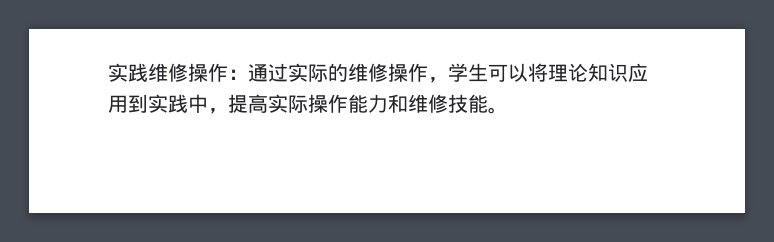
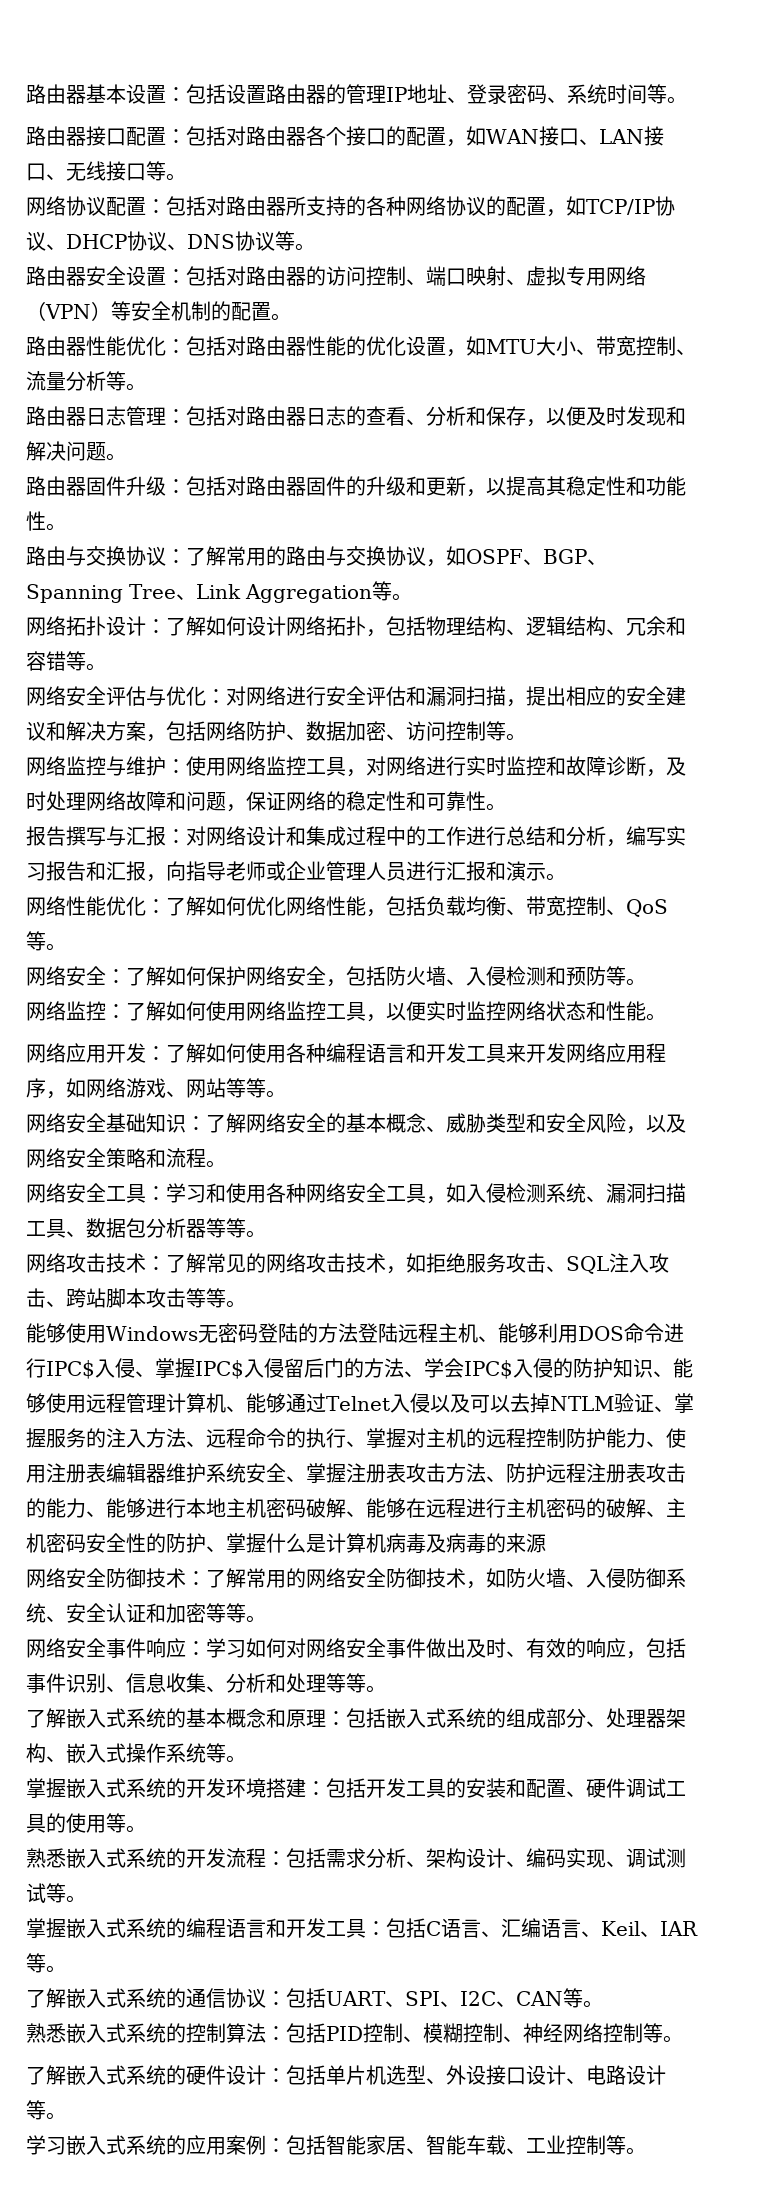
- 实践维修操作：通过实际的维修操作，学生可以将理论知识应用到实践中，提高实际操作能力和维修技能。
+ 路由器基本设置：包括设置路由器的管理IP地址、登录密码、系统时间等。
+ 路由器接口配置：包括对路由器各个接口的配置，如WAN接口、LAN接口、无线接口等。
+ 网络协议配置：包括对路由器所支持的各种网络协议的配置，如TCP/IP协议、DHCP协议、DNS协议等。
+ 路由器安全设置：包括对路由器的访问控制、端口映射、虚拟专用网络（VPN）等安全机制的配置。
+ 路由器性能优化：包括对路由器性能的优化设置，如MTU大小、带宽控制、流量分析等。
+ 路由器日志管理：包括对路由器日志的查看、分析和保存，以便及时发现和解决问题。
+ 路由器固件升级：包括对路由器固件的升级和更新，以提高其稳定性和功能性。
+ 路由与交换协议：了解常用的路由与交换协议，如OSPF、BGP、Spanning Tree、Link Aggregation等。
+ 网络拓扑设计：了解如何设计网络拓扑，包括物理结构、逻辑结构、冗余和容错等。
+ 网络安全评估与优化：对网络进行安全评估和漏洞扫描，提出相应的安全建议和解决方案，包括网络防护、数据加密、访问控制等。
+ 网络监控与维护：使用网络监控工具，对网络进行实时监控和故障诊断，及时处理网络故障和问题，保证网络的稳定性和可靠性。
+ 报告撰写与汇报：对网络设计和集成过程中的工作进行总结和分析，编写实习报告和汇报，向指导老师或企业管理人员进行汇报和演示。
+ 网络性能优化：了解如何优化网络性能，包括负载均衡、带宽控制、QoS等。
+ 网络安全：了解如何保护网络安全，包括防火墙、入侵检测和预防等。
+ 网络监控：了解如何使用网络监控工具，以便实时监控网络状态和性能。
+ 网络应用开发：了解如何使用各种编程语言和开发工具来开发网络应用程序，如网络游戏、网站等等。
+ 网络安全基础知识：了解网络安全的基本概念、威胁类型和安全风险，以及网络安全策略和流程。
+ 网络安全工具：学习和使用各种网络安全工具，如入侵检测系统、漏洞扫描工具、数据包分析器等等。
+ 网络攻击技术：了解常见的网络攻击技术，如拒绝服务攻击、SQL注入攻击、跨站脚本攻击等等。
+ 能够使用Windows无密码登陆的方法登陆远程主机、能够利用DOS命令进行IPC$入侵、掌握IPC$入侵留后门的方法、学会IPC$入侵的防护知识、能够使用远程管理计算机、能够通过Telnet入侵以及可以去掉NTLM验证、掌握服务的注入方法、远程命令的执行、掌握对主机的远程控制防护能力、使用注册表编辑器维护系统安全、掌握注册表攻击方法、防护远程注册表攻击的能力、能够进行本地主机密码破解、能够在远程进行主机密码的破解、主机密码安全性的防护、掌握什么是计算机病毒及病毒的来源
+ 网络安全防御技术：了解常用的网络安全防御技术，如防火墙、入侵防御系统、安全认证和加密等等。
+ 网络安全事件响应：学习如何对网络安全事件做出及时、有效的响应，包括事件识别、信息收集、分析和处理等等。
+ 了解嵌入式系统的基本概念和原理：包括嵌入式系统的组成部分、处理器架构、嵌入式操作系统等。
+ 掌握嵌入式系统的开发环境搭建：包括开发工具的安装和配置、硬件调试工具的使用等。
+ 熟悉嵌入式系统的开发流程：包括需求分析、架构设计、编码实现、调试测试等。
+ 掌握嵌入式系统的编程语言和开发工具：包括C语言、汇编语言、Keil、IAR等。
+ 了解嵌入式系统的通信协议：包括UART、SPI、I2C、CAN等。
+ 熟悉嵌入式系统的控制算法：包括PID控制、模糊控制、神经网络控制等。
+ 了解嵌入式系统的硬件设计：包括单片机选型、外设接口设计、电路设计等。
+ 学习嵌入式系统的应用案例：包括智能家居、智能车载、工业控制等。

